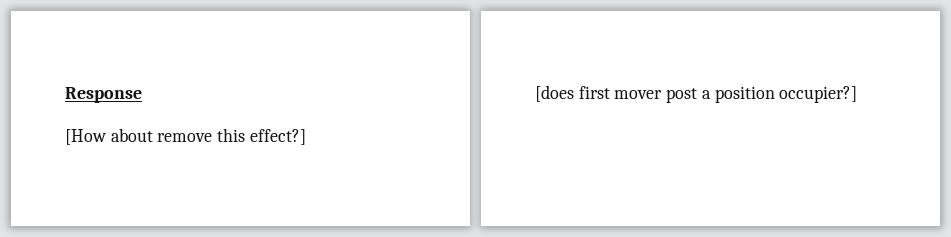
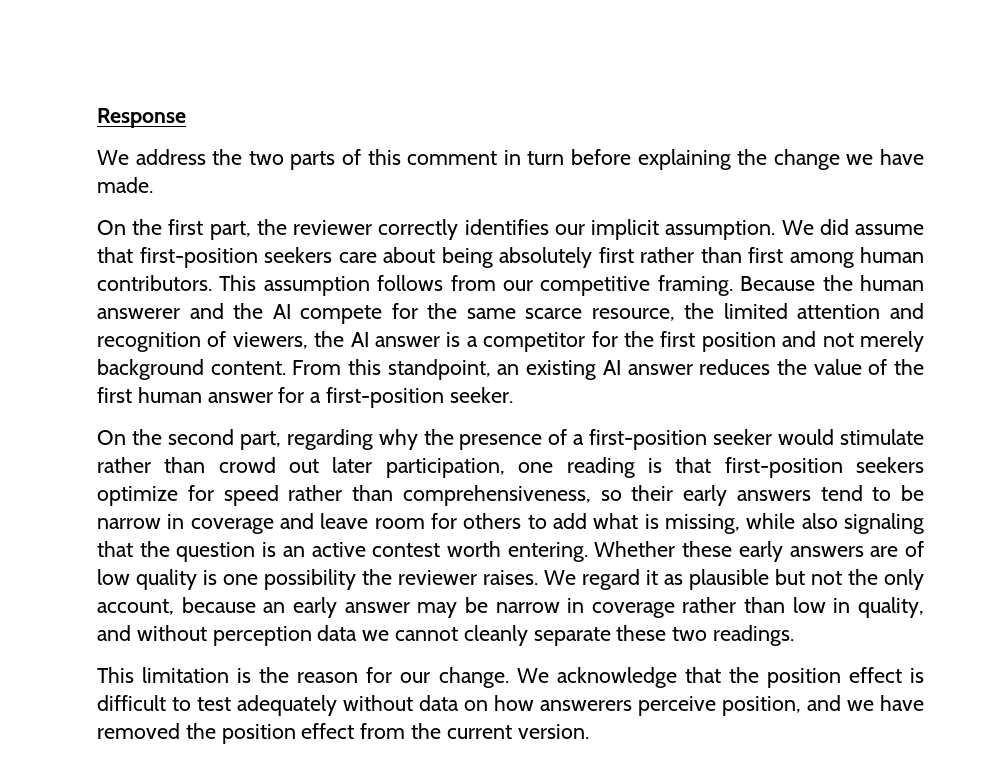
- [How about remove this effect?]
- [does first mover post a position occupier?]
+ We address the two parts of this comment in turn before explaining the change we have made.
+ On the first part, the reviewer correctly identifies our implicit assumption. We did assume that first-position seekers care about being absolutely first rather than first among human contributors. This assumption follows from our competitive framing. Because the human answerer and the AI compete for the same scarce resource, the limited attention and recognition of viewers, the AI answer is a competitor for the first position and not merely background content. From this standpoint, an existing AI answer reduces the value of the first human answer for a first-position seeker.
+ On the second part, regarding why the presence of a first-position seeker would stimulate rather than crowd out later participation, one reading is that first-position seekers optimize for speed rather than comprehensiveness, so their early answers tend to be narrow in coverage and leave room for others to add what is missing, while also signaling that the question is an active contest worth entering. Whether these early answers are of low quality is one possibility the reviewer raises. We regard it as plausible but not the only account, because an early answer may be narrow in coverage rather than low in quality, and without perception data we cannot cleanly separate these two readings.
+ This limitation is the reason for our change. We acknowledge that the position effect is difficult to test adequately without data on how answerers perceive position, and we have removed the position effect from the current version.

